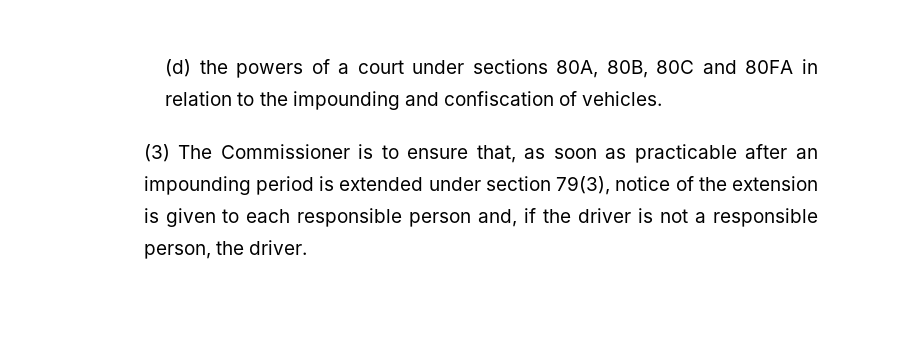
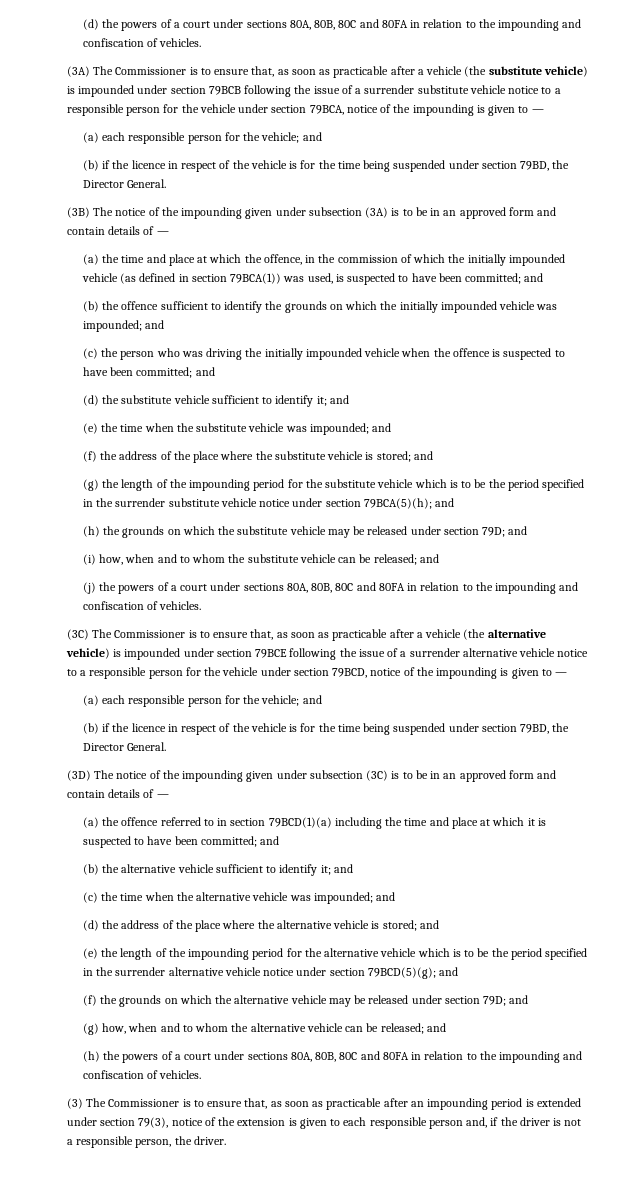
+ (3A) The Commissioner is to ensure that, as soon as practicable after a vehicle (the substitute vehicle) is impounded under section 79BCB following the issue of a surrender substitute vehicle notice to a responsible person for the vehicle under section 79BCA, notice of the impounding is given to —
+ (a) each responsible person for the vehicle; and
+ (b) if the licence in respect of the vehicle is for the time being suspended under section 79BD, the Director General.
+ (3B) The notice of the impounding given under subsection (3A) is to be in an approved form and contain details of —
+ (a) the time and place at which the offence, in the commission of which the initially impounded vehicle (as defined in section 79BCA(1)) was used, is suspected to have been committed; and
+ (b) the offence sufficient to identify the grounds on which the initially impounded vehicle was impounded; and
+ (c) the person who was driving the initially impounded vehicle when the offence is suspected to have been committed; and
+ (d) the substitute vehicle sufficient to identify it; and
+ (e) the time when the substitute vehicle was impounded; and
+ (f) the address of the place where the substitute vehicle is stored; and
+ (g) the length of the impounding period for the substitute vehicle which is to be the period specified in the surrender substitute vehicle notice under section 79BCA(5)(h); and
+ (h) the grounds on which the substitute vehicle may be released under section 79D; and
+ (i) how, when and to whom the substitute vehicle can be released; and
+ (j) the powers of a court under sections 80A, 80B, 80C and 80FA in relation to the impounding and confiscation of vehicles.
+ (3C) The Commissioner is to ensure that, as soon as practicable after a vehicle (the alternative vehicle) is impounded under section 79BCE following the issue of a surrender alternative vehicle notice to a responsible person for the vehicle under section 79BCD, notice of the impounding is given to —
+ (a) each responsible person for the vehicle; and
+ (b) if the licence in respect of the vehicle is for the time being suspended under section 79BD, the Director General.
+ (3D) The notice of the impounding given under subsection (3C) is to be in an approved form and contain details of —
+ (a) the offence referred to in section 79BCD(1)(a) including the time and place at which it is suspected to have been committed; and
+ (b) the alternative vehicle sufficient to identify it; and
+ (c) the time when the alternative vehicle was impounded; and
+ (d) the address of the place where the alternative vehicle is stored; and
+ (e) the length of the impounding period for the alternative vehicle which is to be the period specified in the surrender alternative vehicle notice under section 79BCD(5)(g); and
+ (f) the grounds on which the alternative vehicle may be released under section 79D; and
+ (g) how, when and to whom the alternative vehicle can be released; and
+ (h) the powers of a court under sections 80A, 80B, 80C and 80FA in relation to the impounding and confiscation of vehicles.

